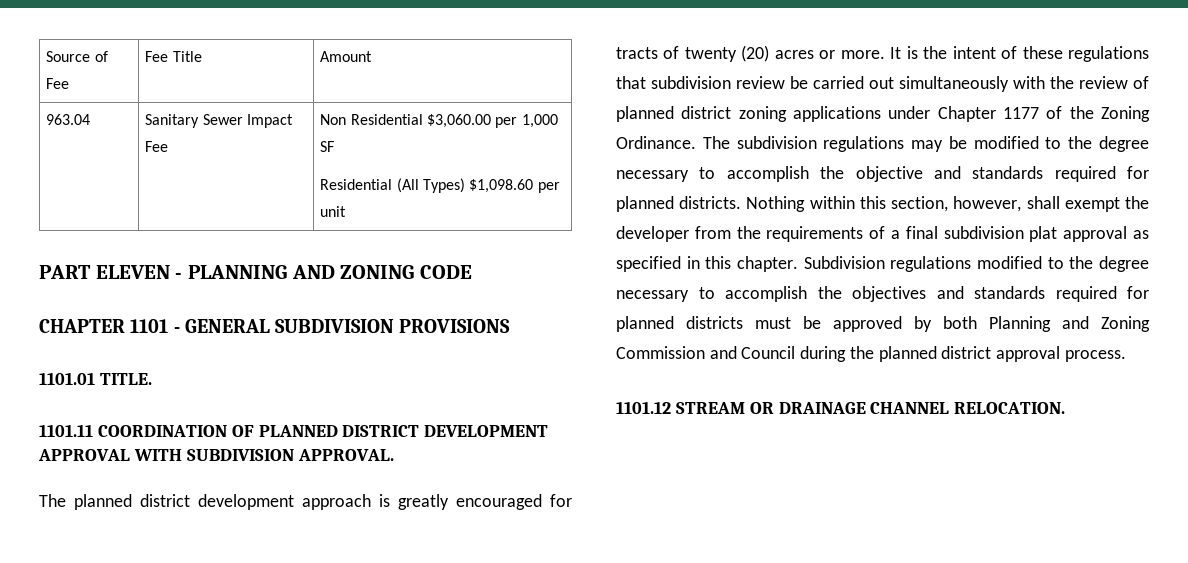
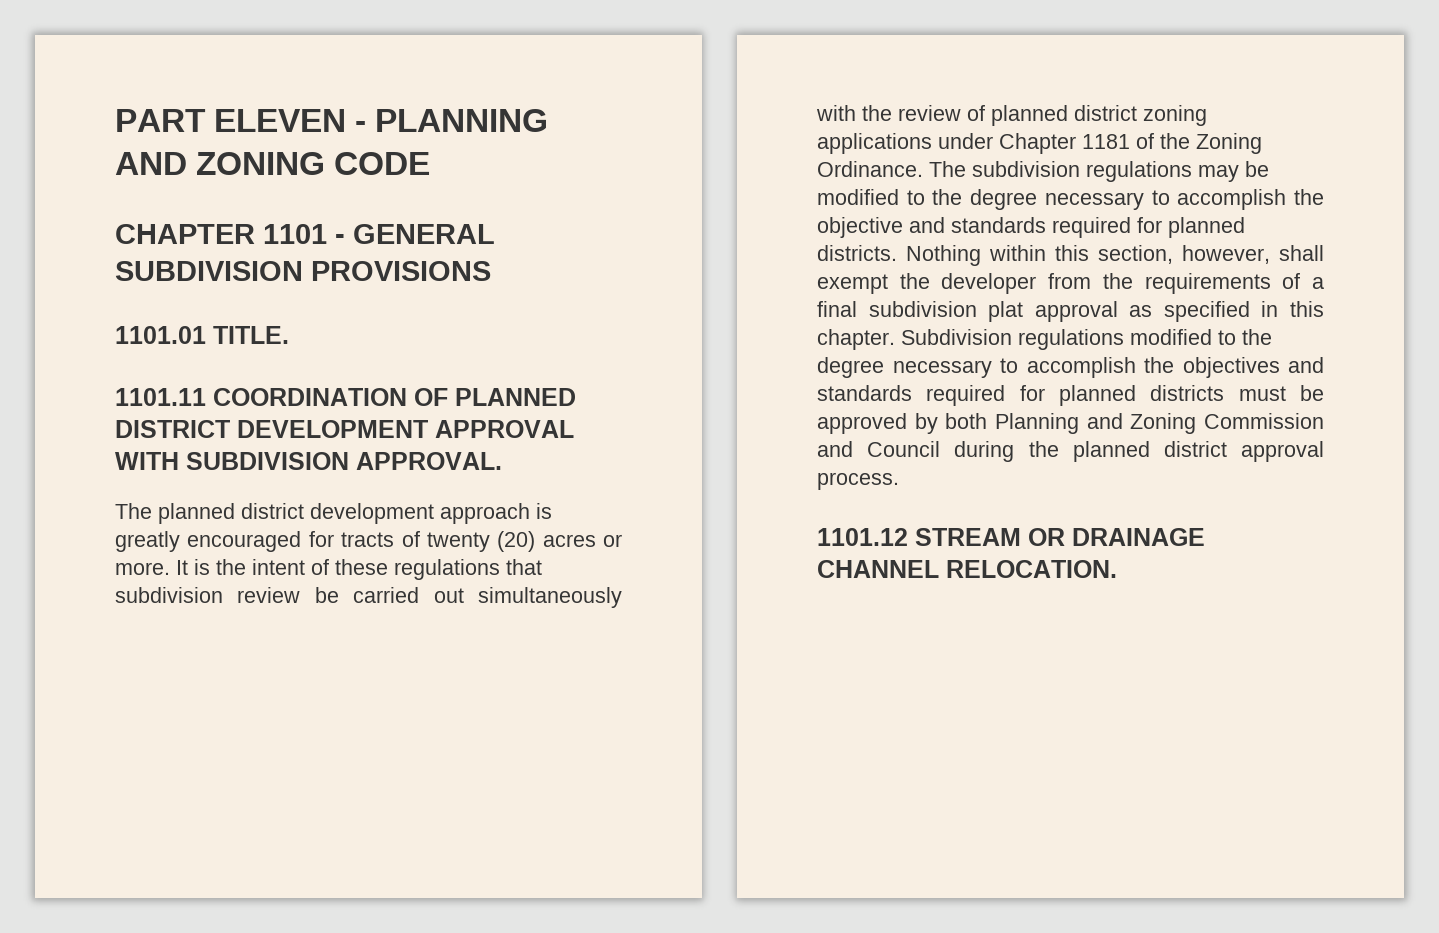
- Source of Fee | Fee Title | Amount
- 963.04 | Sanitary Sewer Impact Fee | Non Residential $3,060.00 per 1,000 SF
- Residential (All Types) $1,098.60 per unit
- It is the intent of these regulations that subdivision review be carried out simultaneously with the review of planned district zoning applications under Chapter 1177 of the Zoning Ordinance.
+ It is the intent of these regulations that subdivision review be carried out simultaneously with the review of planned district zoning applications under Chapter 1181 of the Zoning Ordinance.

